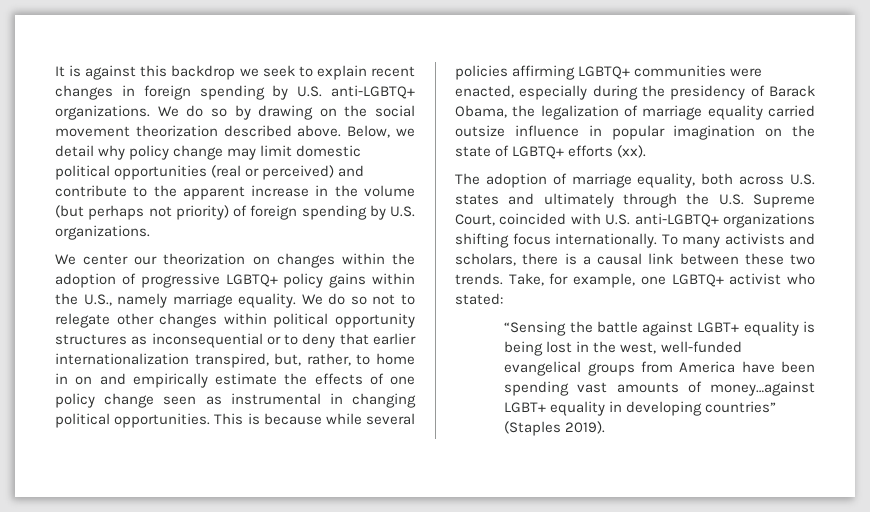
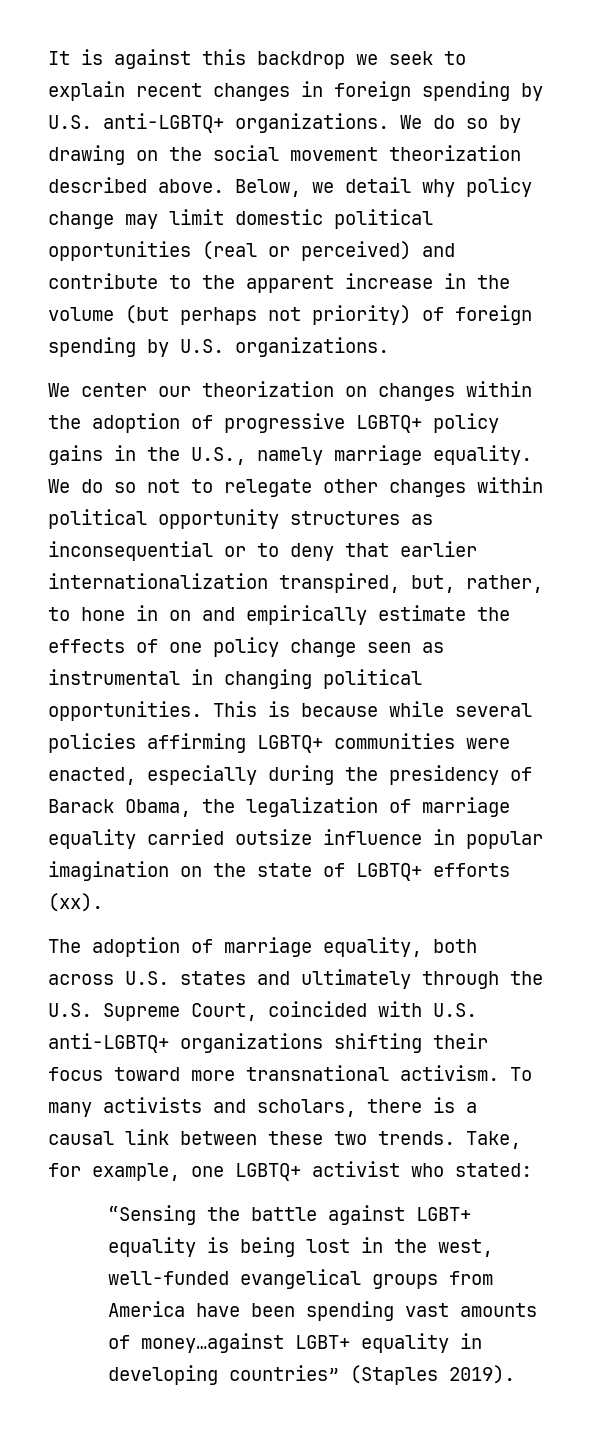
- We center our theorization on changes within the adoption of progressive LGBTQ+ policy gains within the U.S., namely marriage equality.
+ We center our theorization on changes within the adoption of progressive LGBTQ+ policy gains in the U.S., namely marriage equality.
- We do so not to relegate other changes within political opportunity structures as inconsequential or to deny that earlier internationalization transpired, but, rather, to home in on and empirically estimate the effects of one policy change seen as instrumental in changing political opportunities.
+ We do so not to relegate other changes within political opportunity structures as inconsequential or to deny that earlier internationalization transpired, but, rather, to hone in on and empirically estimate the effects of one policy change seen as instrumental in changing political opportunities.
- The adoption of marriage equality, both across U.S. states and ultimately through the U.S. Supreme Court, coincided with U.S. anti-LGBTQ+ organizations shifting focus internationally.
+ The adoption of marriage equality, both across U.S. states and ultimately through the U.S. Supreme Court, coincided with U.S. anti-LGBTQ+ organizations shifting their focus toward more transnational activism.

